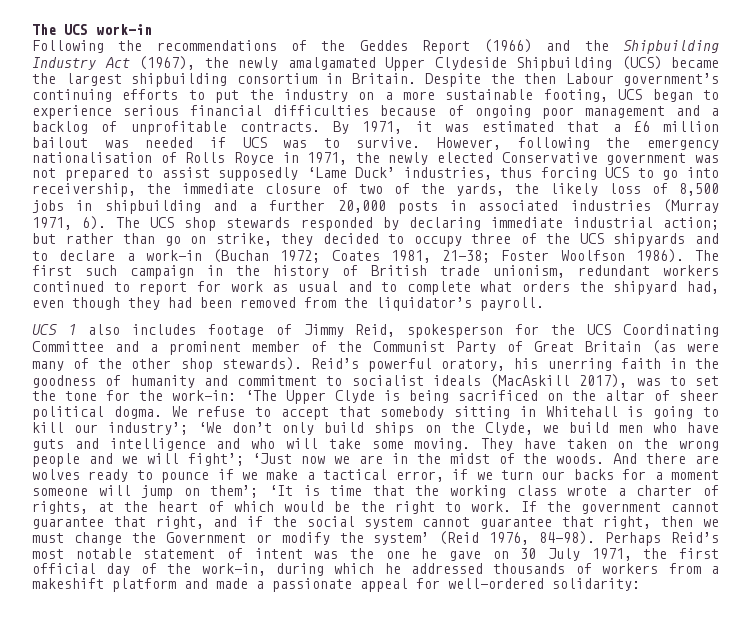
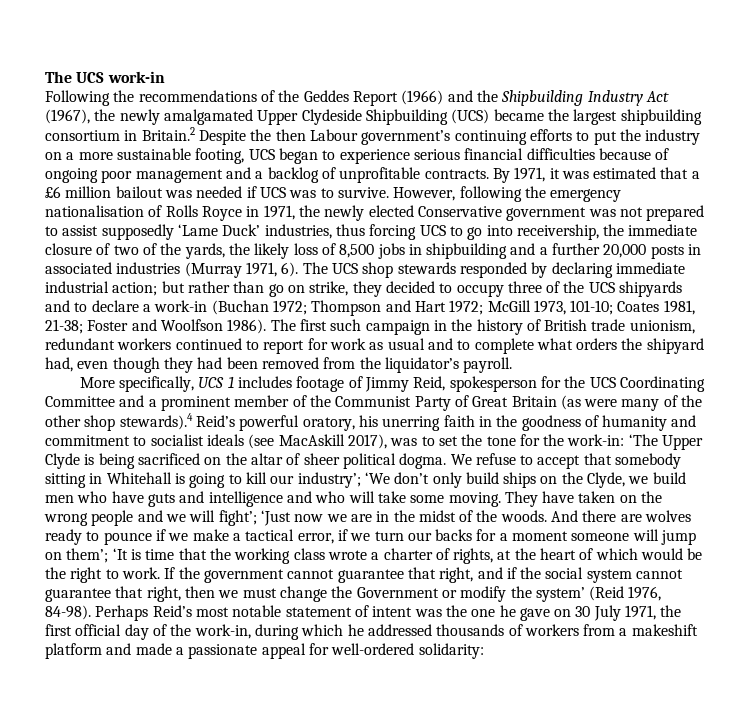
- Following the recommendations of the Geddes Report (1966) and the Shipbuilding Industry Act (1967), the newly amalgamated Upper Clydeside Shipbuilding (UCS) became the largest shipbuilding consortium in Britain. Despite the then Labour government’s continuing efforts to put the industry on a more sustainable footing, UCS began to experience serious financial difficulties because of ongoing poor management and a backlog of unprofitable contracts.
+ Following the recommendations of the Geddes Report (1966) and the Shipbuilding Industry Act (1967), the newly amalgamated Upper Clydeside Shipbuilding (UCS) became the largest shipbuilding consortium in Britain.2 Despite the then Labour government’s continuing efforts to put the industry on a more sustainable footing, UCS began to experience serious financial difficulties because of ongoing poor management and a backlog of unprofitable contracts.
- The UCS shop stewards responded by declaring immediate industrial action; but rather than go on strike, they decided to occupy three of the UCS shipyards and to declare a work-in (Buchan 1972; Coates 1981, 21-38; Foster Woolfson 1986).
+ The UCS shop stewards responded by declaring immediate industrial action; but rather than go on strike, they decided to occupy three of the UCS shipyards and to declare a work-in (Buchan 1972; Thompson and Hart 1972; McGill 1973, 101-10; Coates 1981, 21-38; Foster and Woolfson 1986).
- UCS 1 also includes footage of Jimmy Reid, spokesperson for the UCS Coordinating Committee and a prominent member of the Communist Party of Great Britain (as were many of the other shop stewards). Reid’s powerful oratory, his unerring faith in the goodness of humanity and commitment to socialist ideals (MacAskill 2017), was to set the tone for the work-in:
+ More specifically, UCS 1 includes footage of Jimmy Reid, spokesperson for the UCS Coordinating Committee and a prominent member of the Communist Party of Great Britain (as were many of the other shop stewards).4 Reid’s powerful oratory, his unerring faith in the goodness of humanity and commitment to socialist ideals (see MacAskill 2017), was to set the tone for the work-in:

